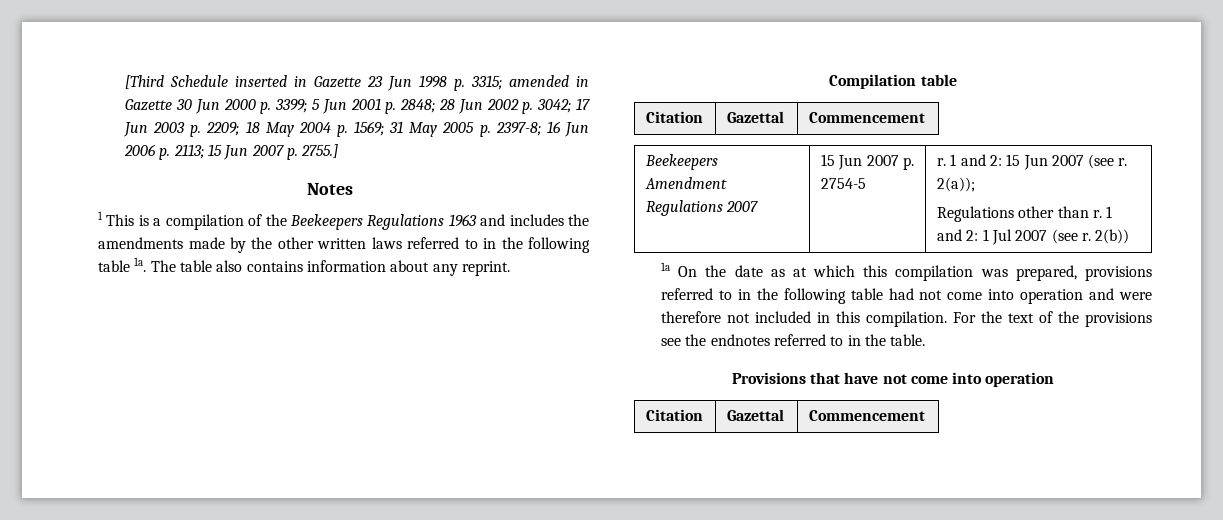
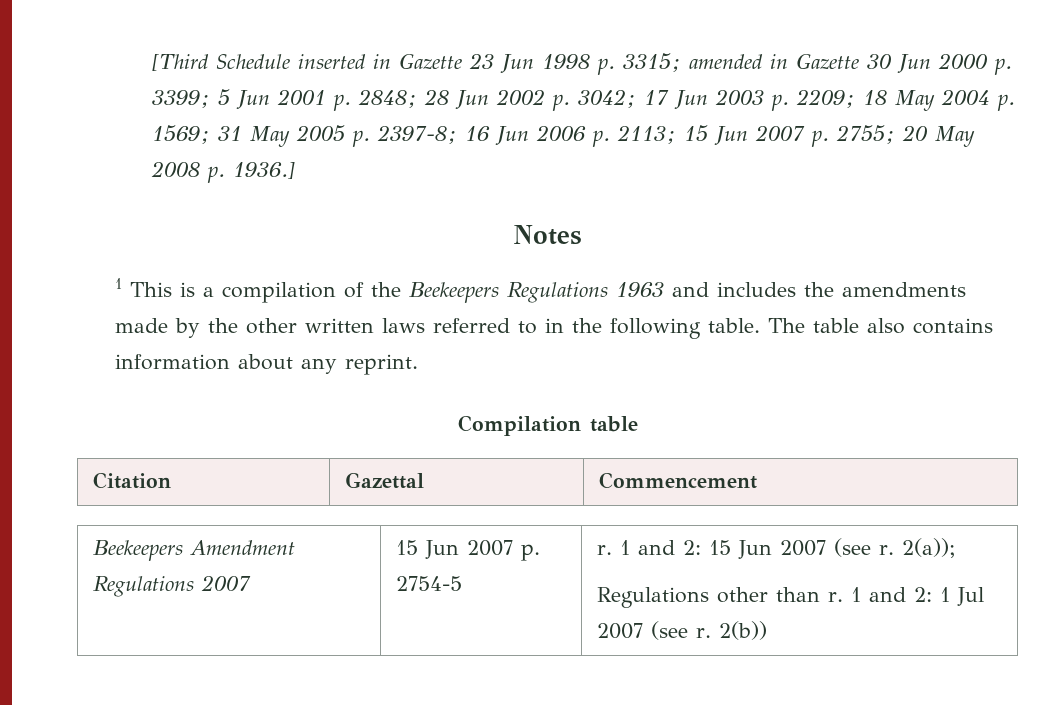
- [Third Schedule inserted in Gazette 23 Jun 1998 p. 3315; amended in Gazette 30 Jun 2000 p. 3399; 5 Jun 2001 p. 2848; 28 Jun 2002 p. 3042; 17 Jun 2003 p. 2209; 18 May 2004 p. 1569; 31 May 2005 p. 2397-8; 16 Jun 2006 p. 2113; 15 Jun 2007 p. 2755.]
+ [Third Schedule inserted in Gazette 23 Jun 1998 p. 3315; amended in Gazette 30 Jun 2000 p. 3399; 5 Jun 2001 p. 2848; 28 Jun 2002 p. 3042; 17 Jun 2003 p. 2209; 18 May 2004 p. 1569; 31 May 2005 p. 2397-8; 16 Jun 2006 p. 2113; 15 Jun 2007 p. 2755; 20 May 2008 p. 1936.]
- 1 This is a compilation of the Beekeepers Regulations 1963 and includes the amendments made by the other written laws referred to in the following table 1a.
+ 1 This is a compilation of the Beekeepers Regulations 1963 and includes the amendments made by the other written laws referred to in the following table.
- 1a On the date as at which this compilation was prepared, provisions referred to in the following table had not come into operation and were therefore not included in this compilation. For the text of the provisions see the endnotes referred to in the table.
- Provisions that have not come into operation
- Citation | Gazettal | Commencement

